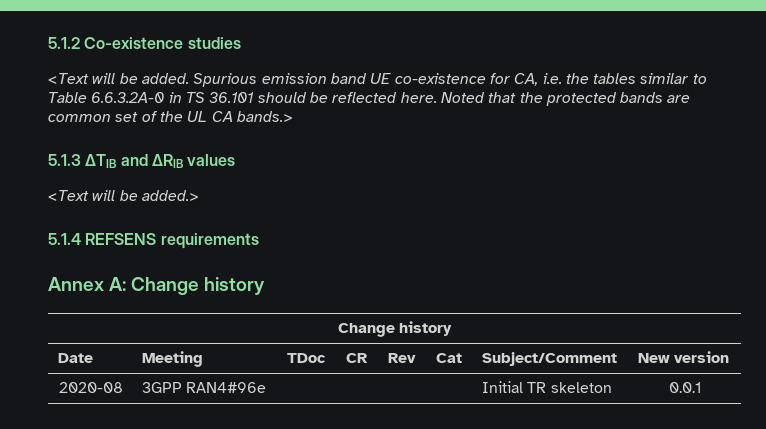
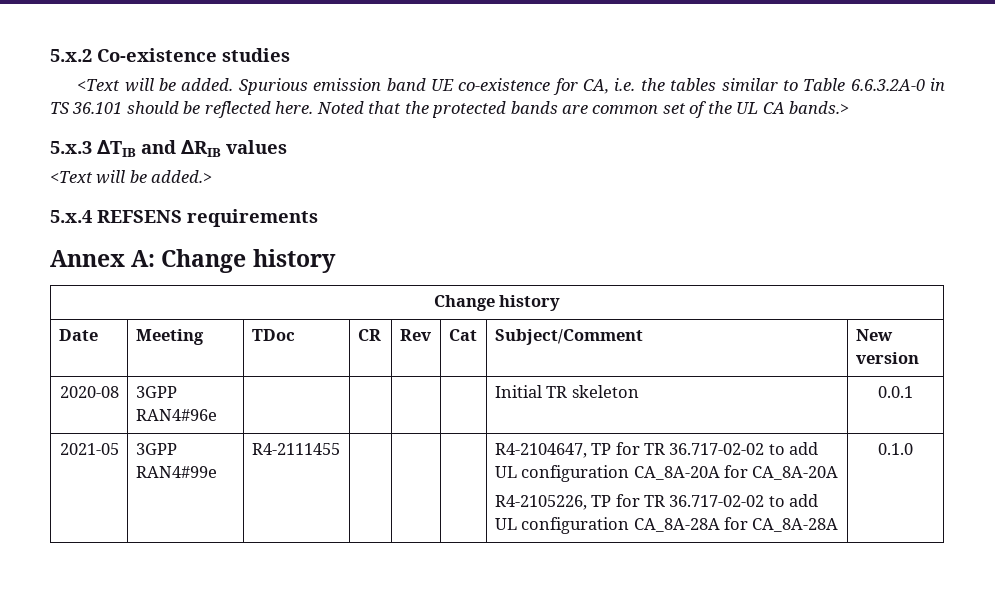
- 5.1.2 Co-existence studies
+ 5.x.2 Co-existence studies
- 5.1.3 ∆TIB and ∆RIB values
+ 5.x.3 ∆TIB and ∆RIB values
- 5.1.4 REFSENS requirements
+ 5.x.4 REFSENS requirements
+ 2021-05 | 3GPP RAN4#99e | R4-2111455 | | | | R4-2104647, TP for TR 36.717-02-02 to add UL configuration CA_8A-20A for CA_8A-20A
+ R4-2105226, TP for TR 36.717-02-02 to add UL configuration CA_8A-28A for CA_8A-28A | 0.1.0

